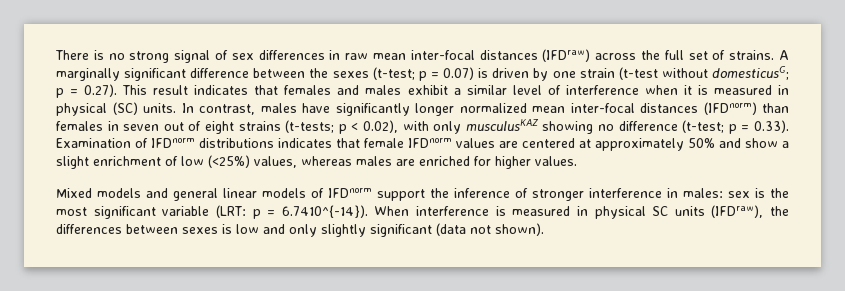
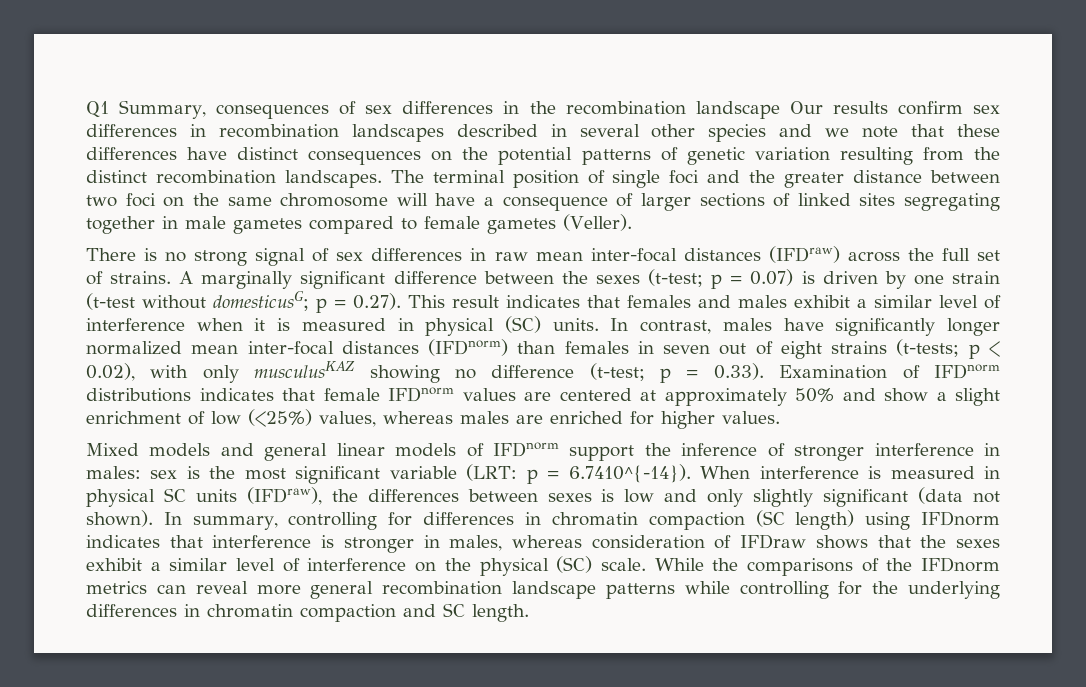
+ Q1 Summary, consequences of sex differences in the recombination landscape Our results confirm sex differences in recombination landscapes described in several other species and we note that these differences have distinct consequences on the potential patterns of genetic variation resulting from the distinct recombination landscapes. The terminal position of single foci and the greater distance between two foci on the same chromosome will have a consequence of larger sections of linked sites segregating together in male gametes compared to female gametes (Veller).
+ In summary, controlling for differences in chromatin compaction (SC length) using IFDnorm indicates that interference is stronger in males, whereas consideration of IFDraw shows that the sexes exhibit a similar level of interference on the physical (SC) scale. While the comparisons of the IFDnorm metrics can reveal more general recombination landscape patterns while controlling for the underlying differences in chromatin compaction and SC length.

